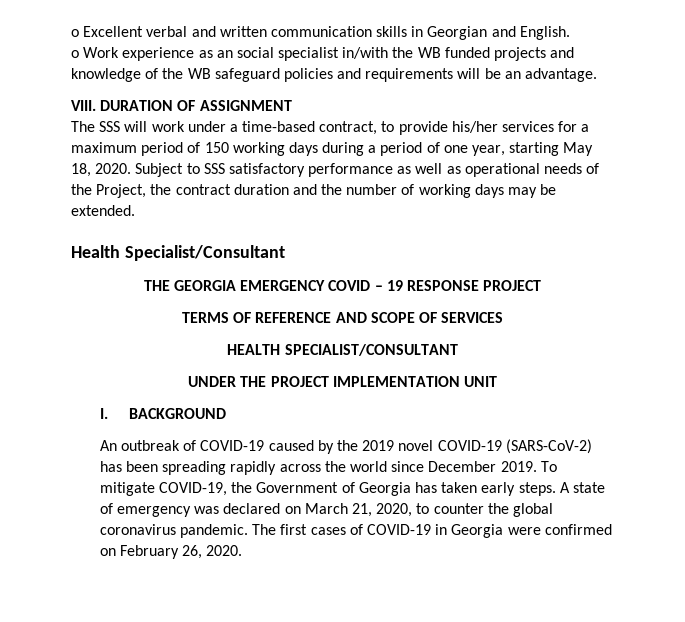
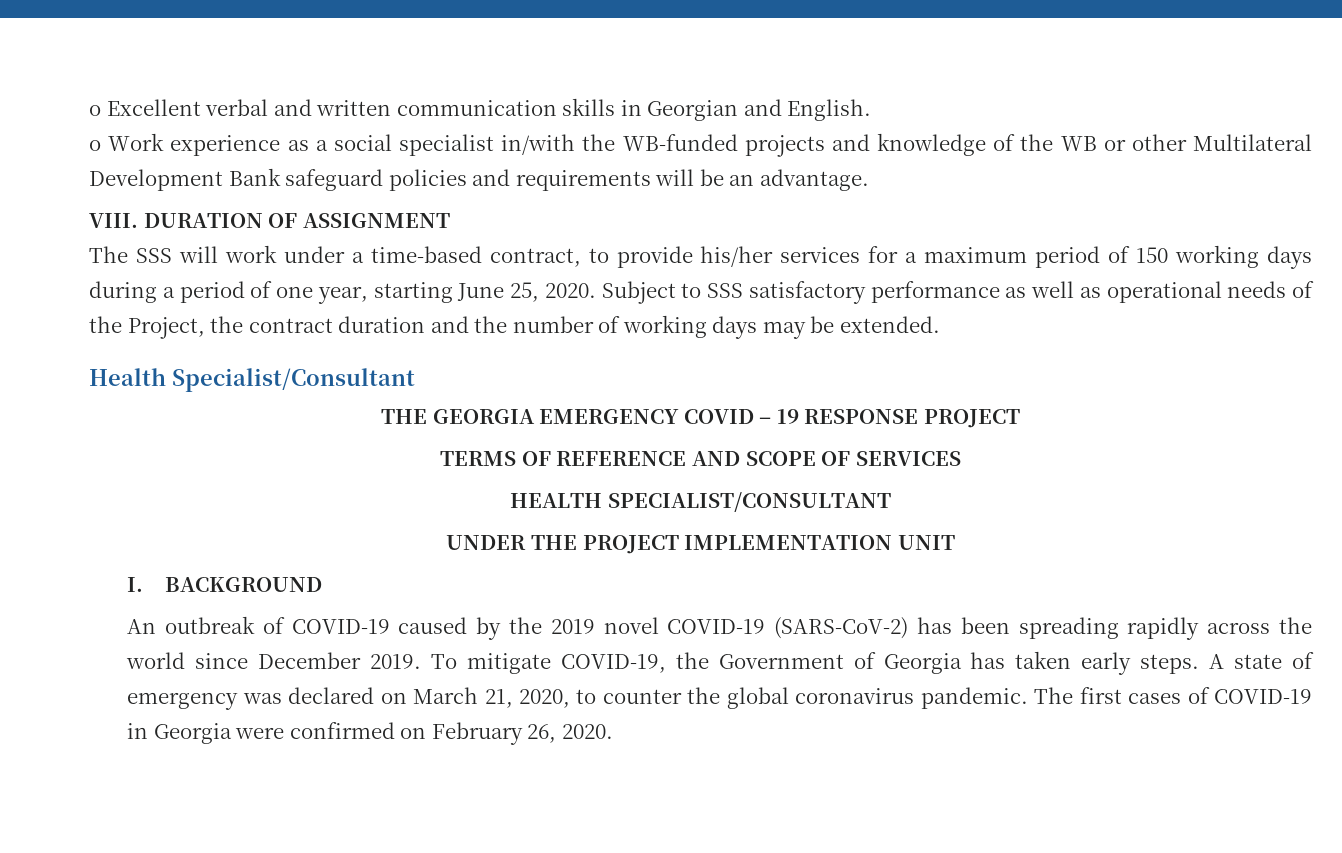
- o Work experience as an social specialist in/with the WB funded projects and knowledge of the WB safeguard policies and requirements will be an advantage.
+ o Work experience as a social specialist in/with the WB-funded projects and knowledge of the WB or other Multilateral Development Bank safeguard policies and requirements will be an advantage.
- The SSS will work under a time-based contract, to provide his/her services for a maximum period of 150 working days during a period of one year, starting May 18, 2020.
+ The SSS will work under a time-based contract, to provide his/her services for a maximum period of 150 working days during a period of one year, starting June 25, 2020.

